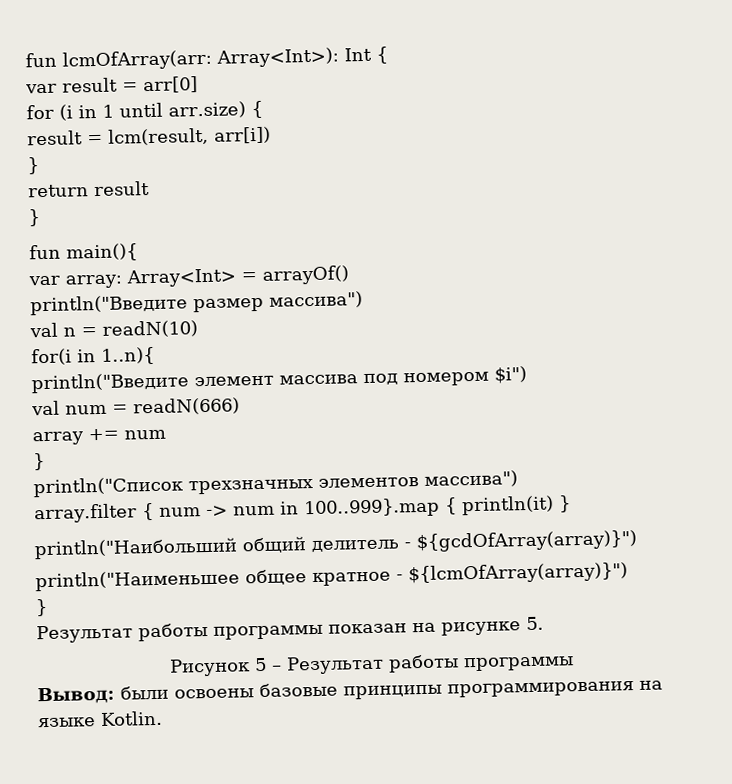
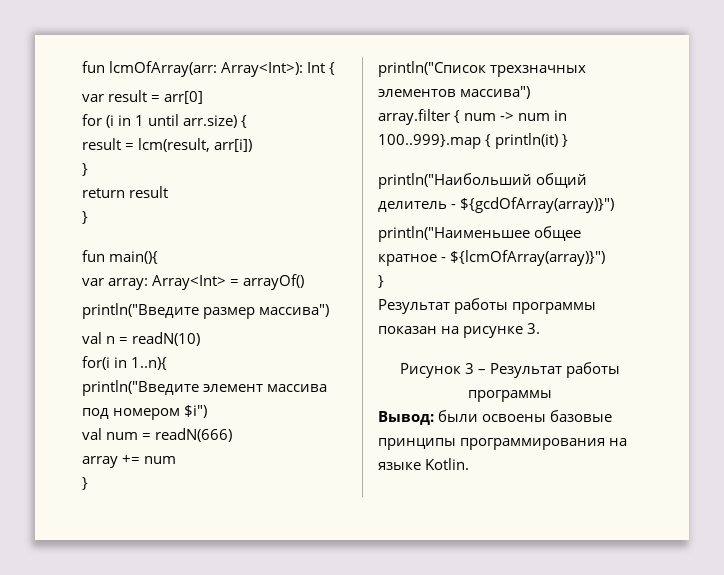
- Результат работы программы показан на рисунке 5.
+ Результат работы программы показан на рисунке 3.
- Рисунок 5 – Результат работы программы
+ Рисунок 3 – Результат работы программы

